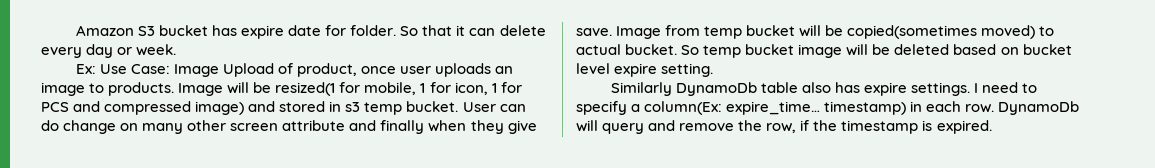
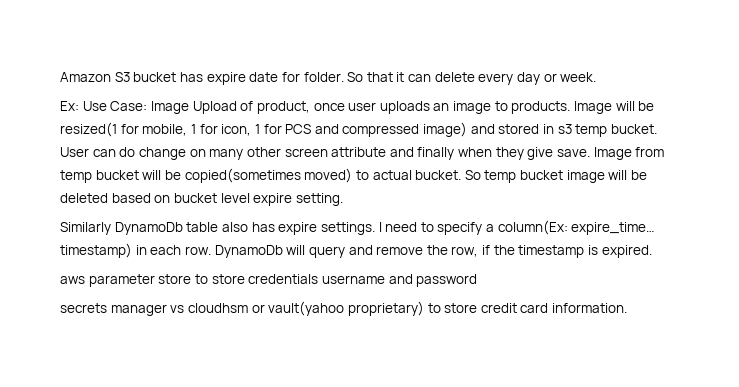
+ aws parameter store to store credentials username and password
+ secrets manager vs cloudhsm or vault(yahoo proprietary) to store credit card information.

